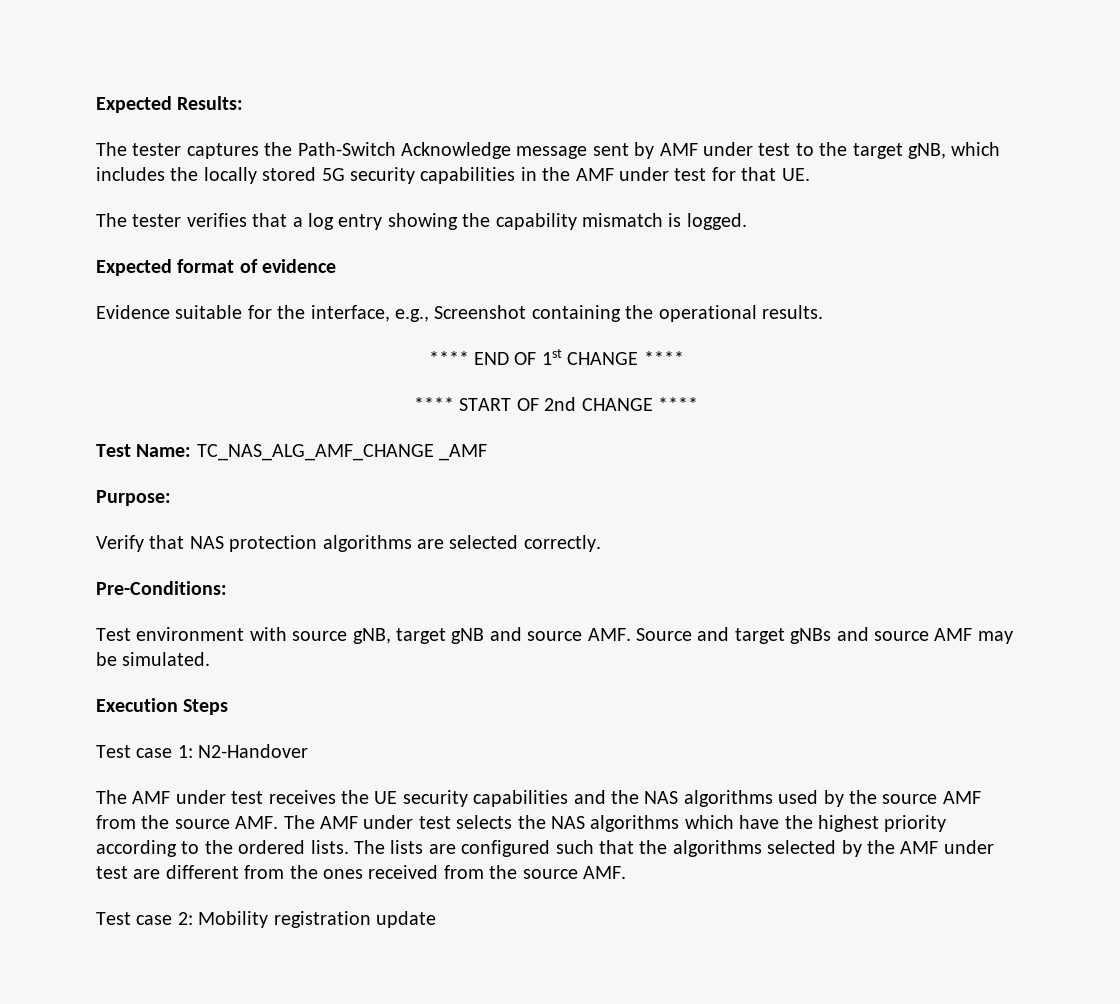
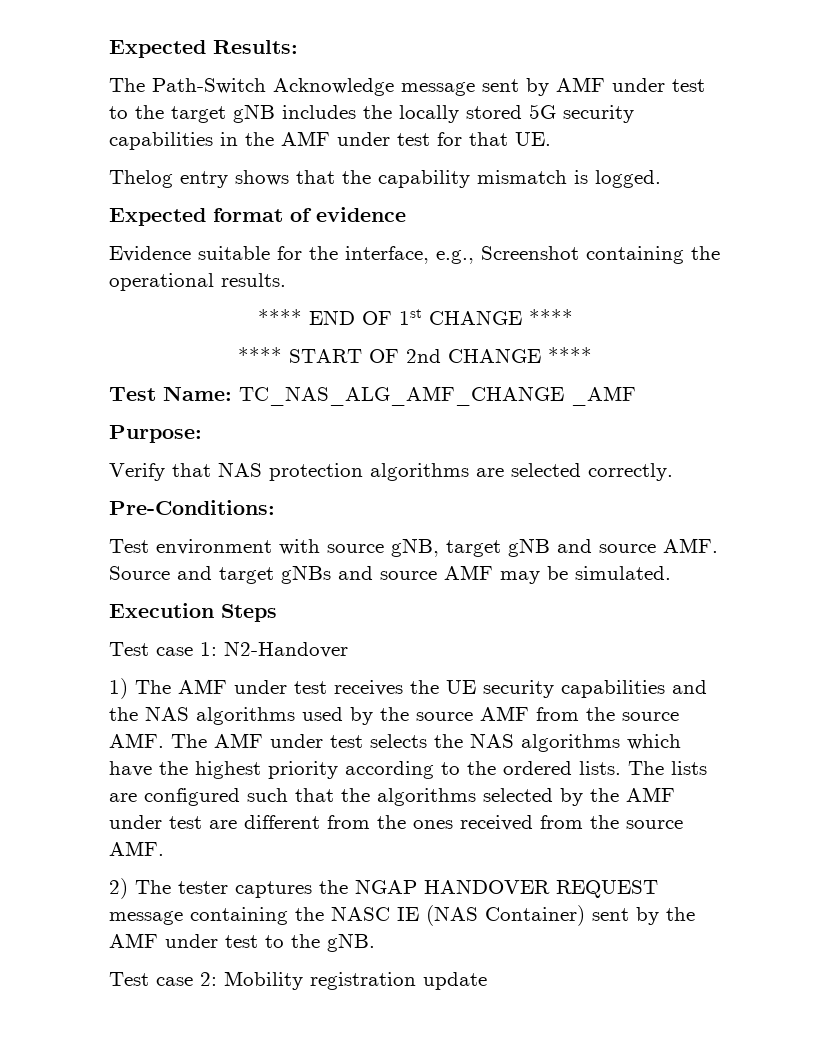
- The tester captures the Path-Switch Acknowledge message sent by AMF under test to the target gNB, which includes the locally stored 5G security capabilities in the AMF under test for that UE.
+ The Path-Switch Acknowledge message sent by AMF under test to the target gNB includes the locally stored 5G security capabilities in the AMF under test for that UE.
- The tester verifies that a log entry showing the capability mismatch is logged.
+ Thelog entry shows that the capability mismatch is logged.
- The AMF under test receives the UE security capabilities and the NAS algorithms used by the source AMF from the source AMF. The AMF under test selects the NAS algorithms which have the highest priority according to the ordered lists.
+ 1) The AMF under test receives the UE security capabilities and the NAS algorithms used by the source AMF from the source AMF. The AMF under test selects the NAS algorithms which have the highest priority according to the ordered lists.
+ 2) The tester captures the NGAP HANDOVER REQUEST message containing the NASC IE (NAS Container) sent by the AMF under test to the gNB.

